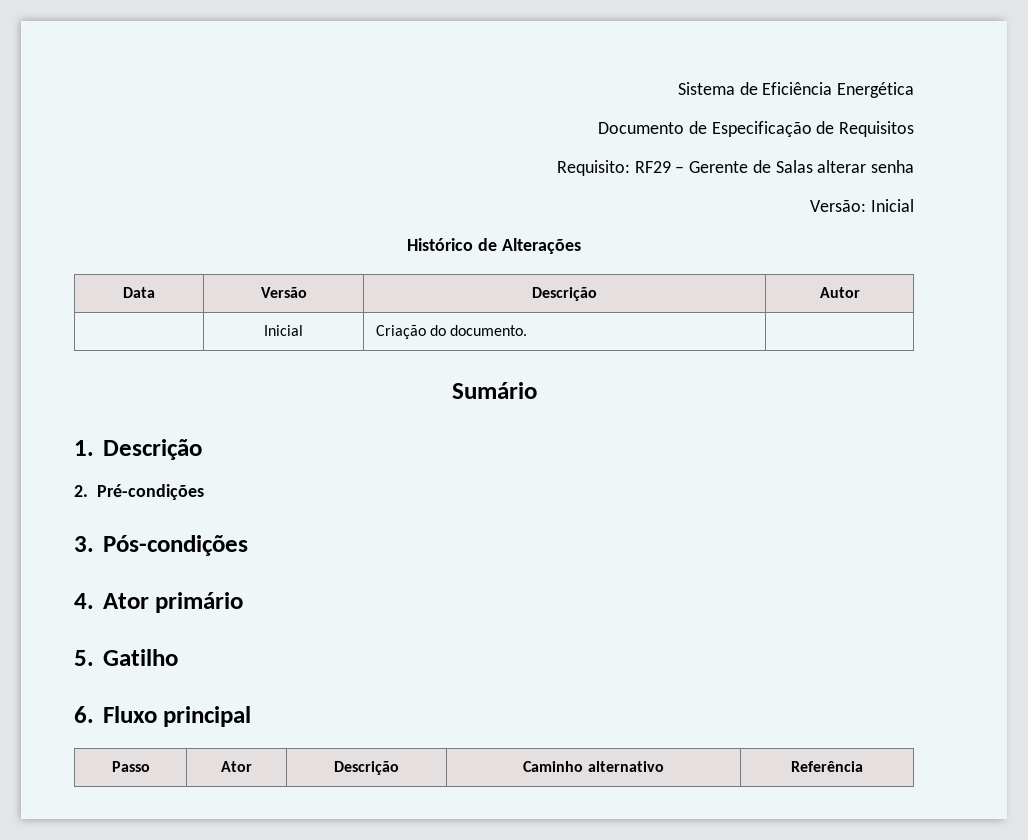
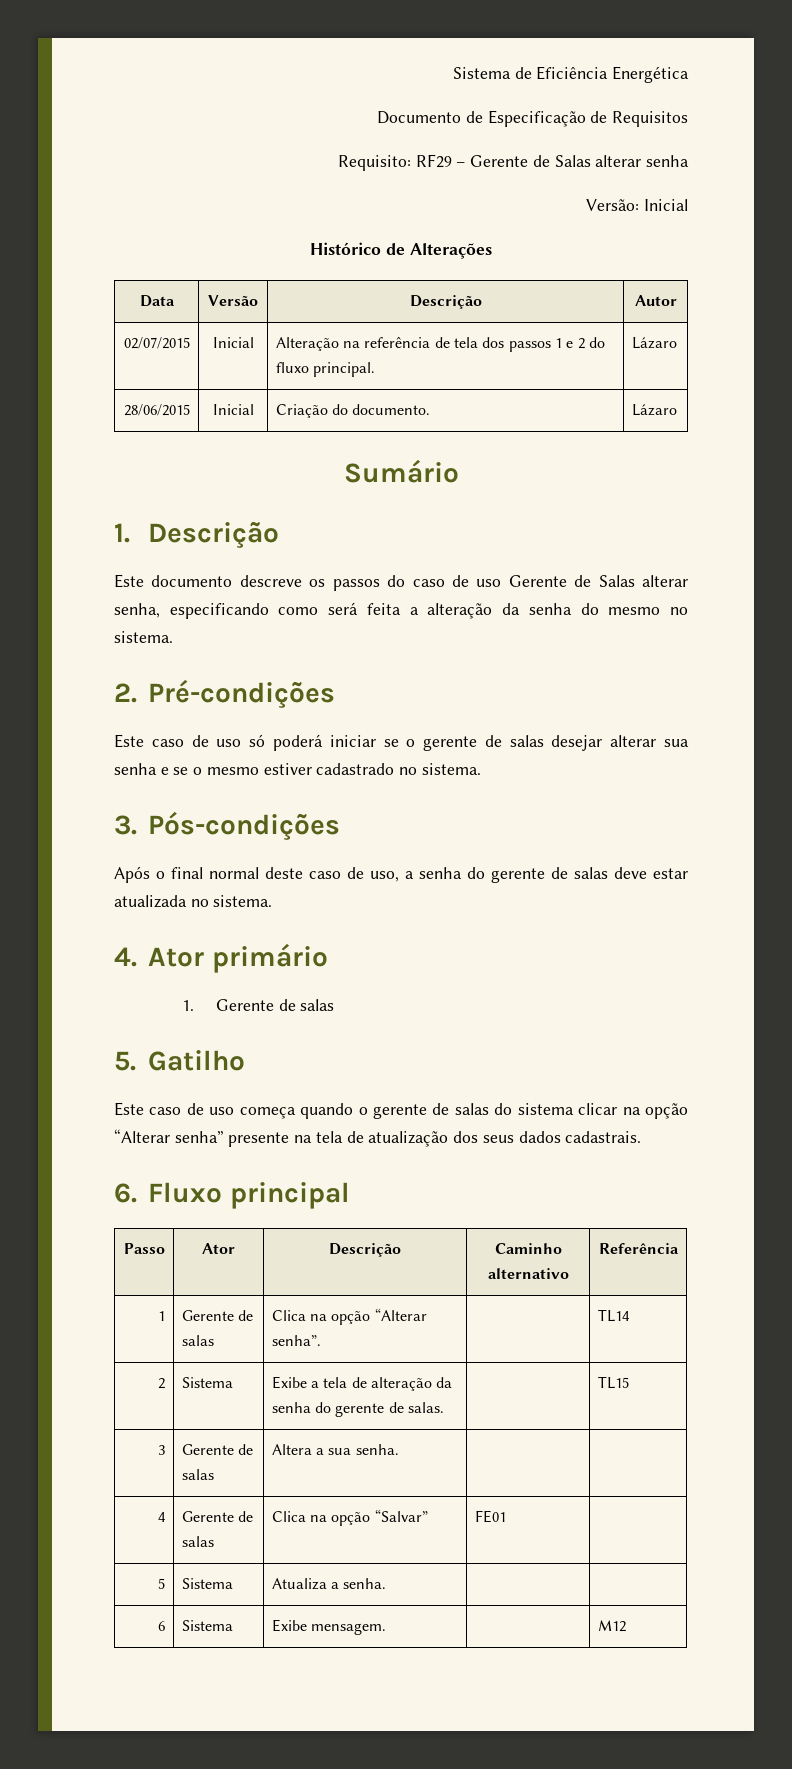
- | Inicial | Criação do documento. |
+ 02/07/2015 | Inicial | Alteração na referência de tela dos passos 1 e 2 do fluxo principal. | Lázaro
+ 28/06/2015 | Inicial | Criação do documento. | Lázaro
+ Este documento descreve os passos do caso de uso Gerente de Salas alterar senha, especificando como será feita a alteração da senha do mesmo no sistema.
  2. Pré-condições
+ Este caso de uso só poderá iniciar se o gerente de salas desejar alterar sua senha e se o mesmo estiver cadastrado no sistema.
  3. Pós-condições
+ Após o final normal deste caso de uso, a senha do gerente de salas deve estar atualizada no sistema.
  4. Ator primário
+ 1. Gerente de salas
  5. Gatilho
+ Este caso de uso começa quando o gerente de salas do sistema clicar na opção “Alterar senha” presente na tela de atualização dos seus dados cadastrais.
+ 1 | Gerente de salas | Clica na opção “Alterar senha”. | | TL14
+ 2 | Sistema | Exibe a tela de alteração da senha do gerente de salas. | | TL15
+ 3 | Gerente de salas | Altera a sua senha. | |
+ 4 | Gerente de salas | Clica na opção “Salvar” | FE01 |
+ 5 | Sistema | Atualiza a senha. | |
+ 6 | Sistema | Exibe mensagem. | | M12

